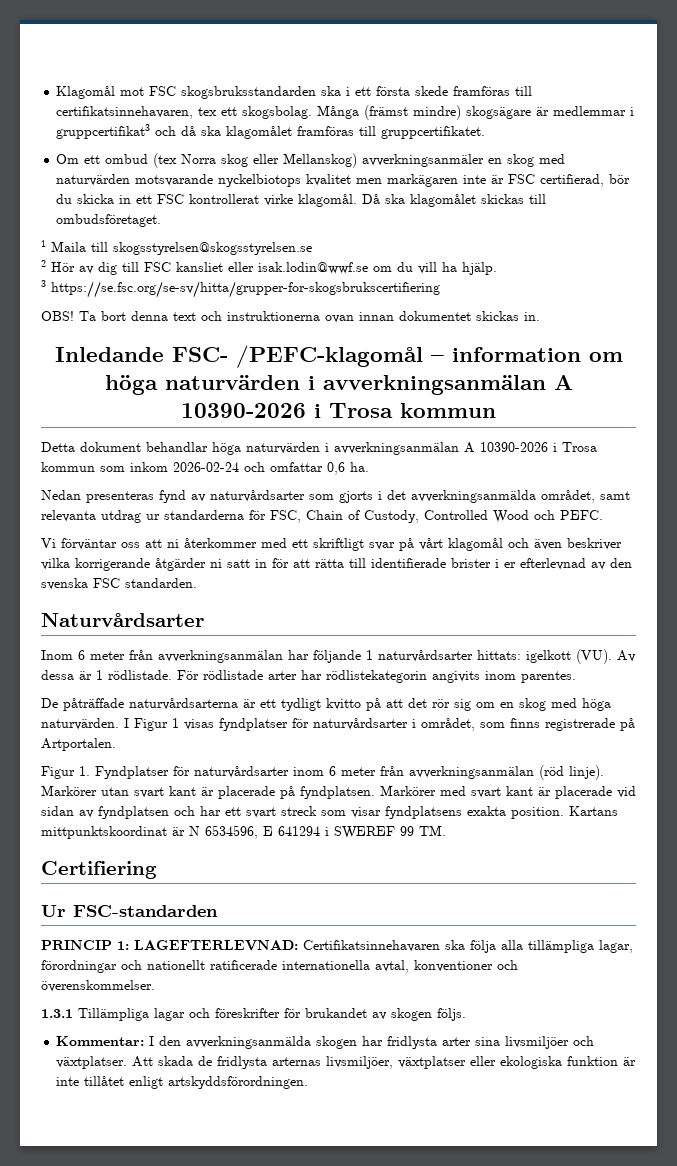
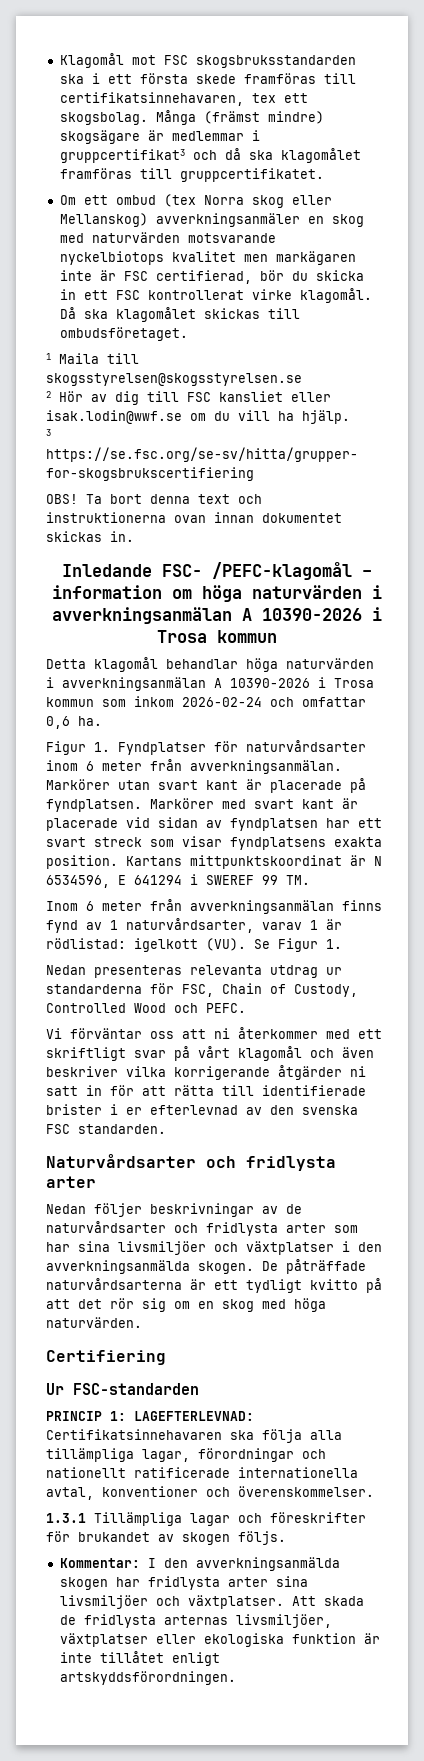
- Detta dokument behandlar höga naturvärden i avverkningsanmälan A 10390-2026 i Trosa kommun som inkom 2026-02-24 och omfattar 0,6 ha.
+ Detta klagomål behandlar höga naturvärden i avverkningsanmälan A 10390-2026 i Trosa kommun som inkom 2026-02-24 och omfattar 0,6 ha.
- Nedan presenteras fynd av naturvårdsarter som gjorts i det avverkningsanmälda området, samt relevanta utdrag ur standarderna för FSC, Chain of Custody, Controlled Wood och PEFC.
+ Figur 1. Fyndplatser för naturvårdsarter inom 6 meter från avverkningsanmälan. Markörer utan svart kant är placerade på fyndplatsen. Markörer med svart kant är placerade vid sidan av fyndplatsen har ett svart streck som visar fyndplatsens exakta position. Kartans mittpunktskoordinat är N 6534596, E 641294 i SWEREF 99 TM.
+ Inom 6 meter från avverkningsanmälan finns fynd av 1 naturvårdsarter, varav 1 är rödlistad: igelkott (VU). Se Figur 1.
+ Nedan presenteras relevanta utdrag ur standarderna för FSC, Chain of Custody, Controlled Wood och PEFC.
- Naturvårdsarter
- Inom 6 meter från avverkningsanmälan har följande 1 naturvårdsarter hittats: igelkott (VU). Av dessa är 1 rödlistade. För rödlistade arter har rödlistekategorin angivits inom parentes.
- De påträffade naturvårdsarterna är ett tydligt kvitto på att det rör sig om en skog med höga naturvärden. I Figur 1 visas fyndplatser för naturvårdsarter i området, som finns registrerade på Artportalen.
- Figur 1. Fyndplatser för naturvårdsarter inom 6 meter från avverkningsanmälan (röd linje). Markörer utan svart kant är placerade på fyndplatsen. Markörer med svart kant är placerade vid sidan av fyndplatsen och har ett svart streck som visar fyndplatsens exakta position. Kartans mittpunktskoordinat är N 6534596, E 641294 i SWEREF 99 TM.
+ Naturvårdsarter och fridlysta arter
+ Nedan följer beskrivningar av de naturvårdsarter och fridlysta arter som har sina livsmiljöer och växtplatser i den avverkningsanmälda skogen. De påträffade naturvårdsarterna är ett tydligt kvitto på att det rör sig om en skog med höga naturvärden.

